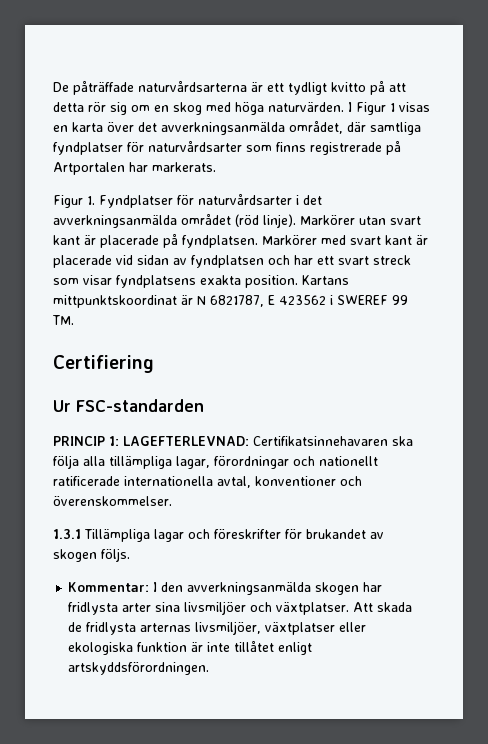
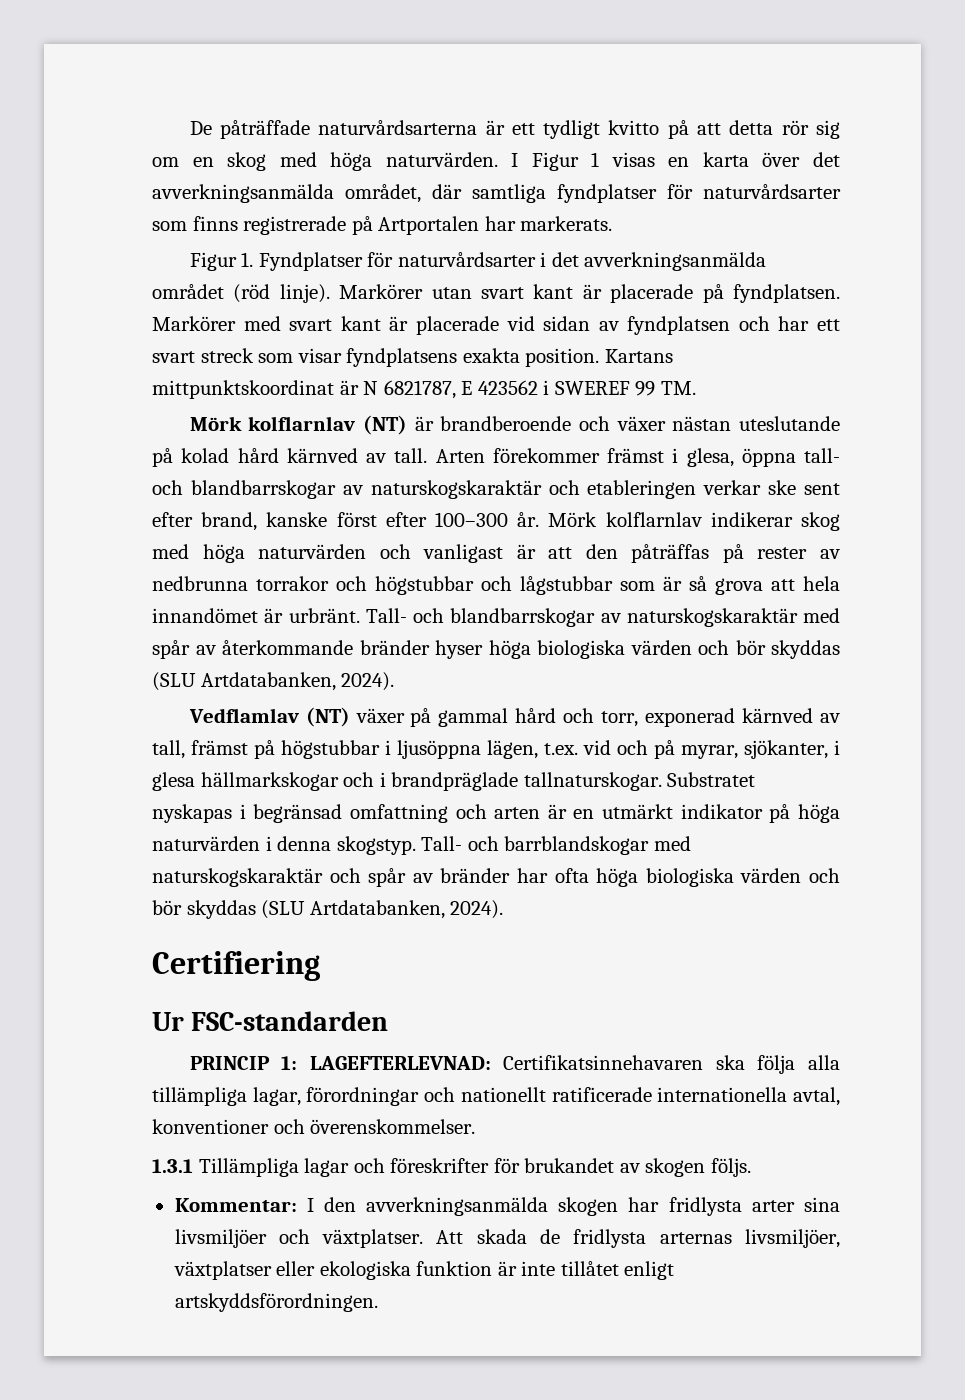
+ Mörk kolflarnlav (NT) är brandberoende och växer nästan uteslutande på kolad hård kärnved av tall. Arten förekommer främst i glesa, öppna tall- och blandbarrskogar av naturskogskaraktär och etableringen verkar ske sent efter brand, kanske först efter 100–300 år. Mörk kolflarnlav indikerar skog med höga naturvärden och vanligast är att den påträffas på rester av nedbrunna torrakor och högstubbar och lågstubbar som är så grova att hela innandömet är urbränt. Tall- och blandbarrskogar av naturskogskaraktär med spår av återkommande bränder hyser höga biologiska värden och bör skyddas (SLU Artdatabanken, 2024).
+ Vedflamlav (NT) växer på gammal hård och torr, exponerad kärnved av tall, främst på högstubbar i ljusöppna lägen, t.ex. vid och på myrar, sjökanter, i glesa hällmarkskogar och i brandpräglade tallnaturskogar. Substratet nyskapas i begränsad omfattning och arten är en utmärkt indikator på höga naturvärden i denna skogstyp. Tall- och barrblandskogar med naturskogskaraktär och spår av bränder har ofta höga biologiska värden och bör skyddas (SLU Artdatabanken, 2024).

